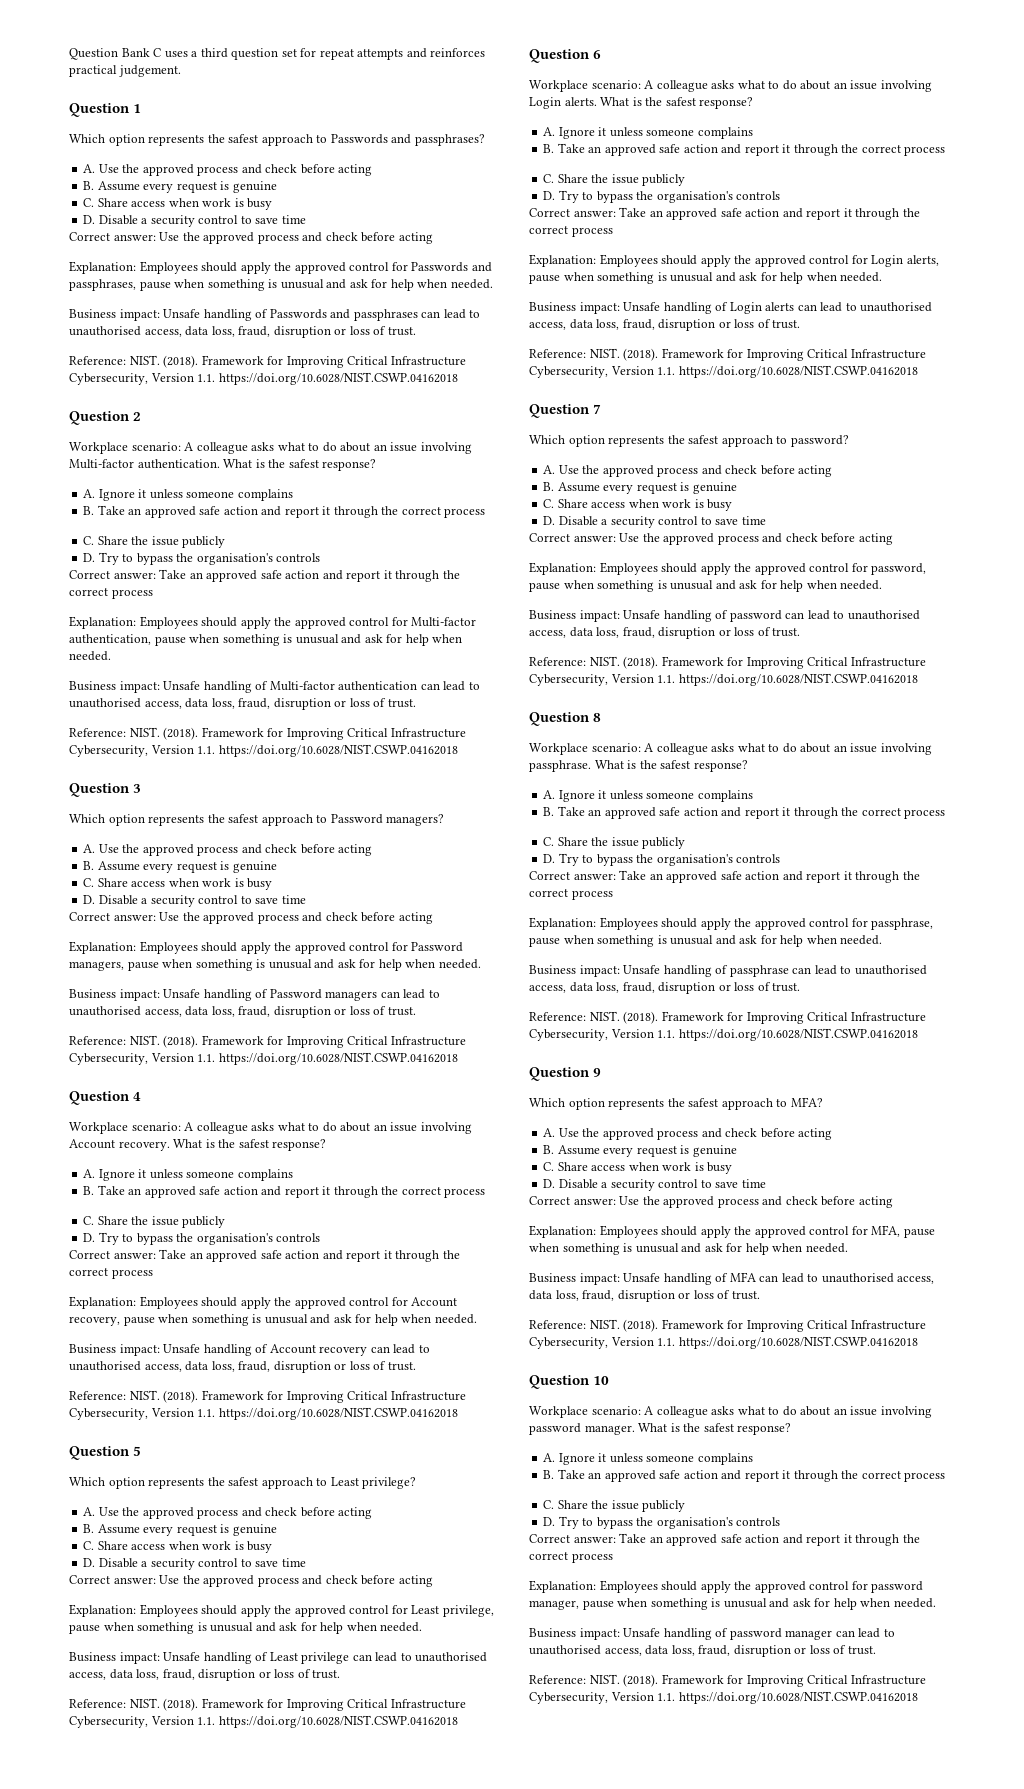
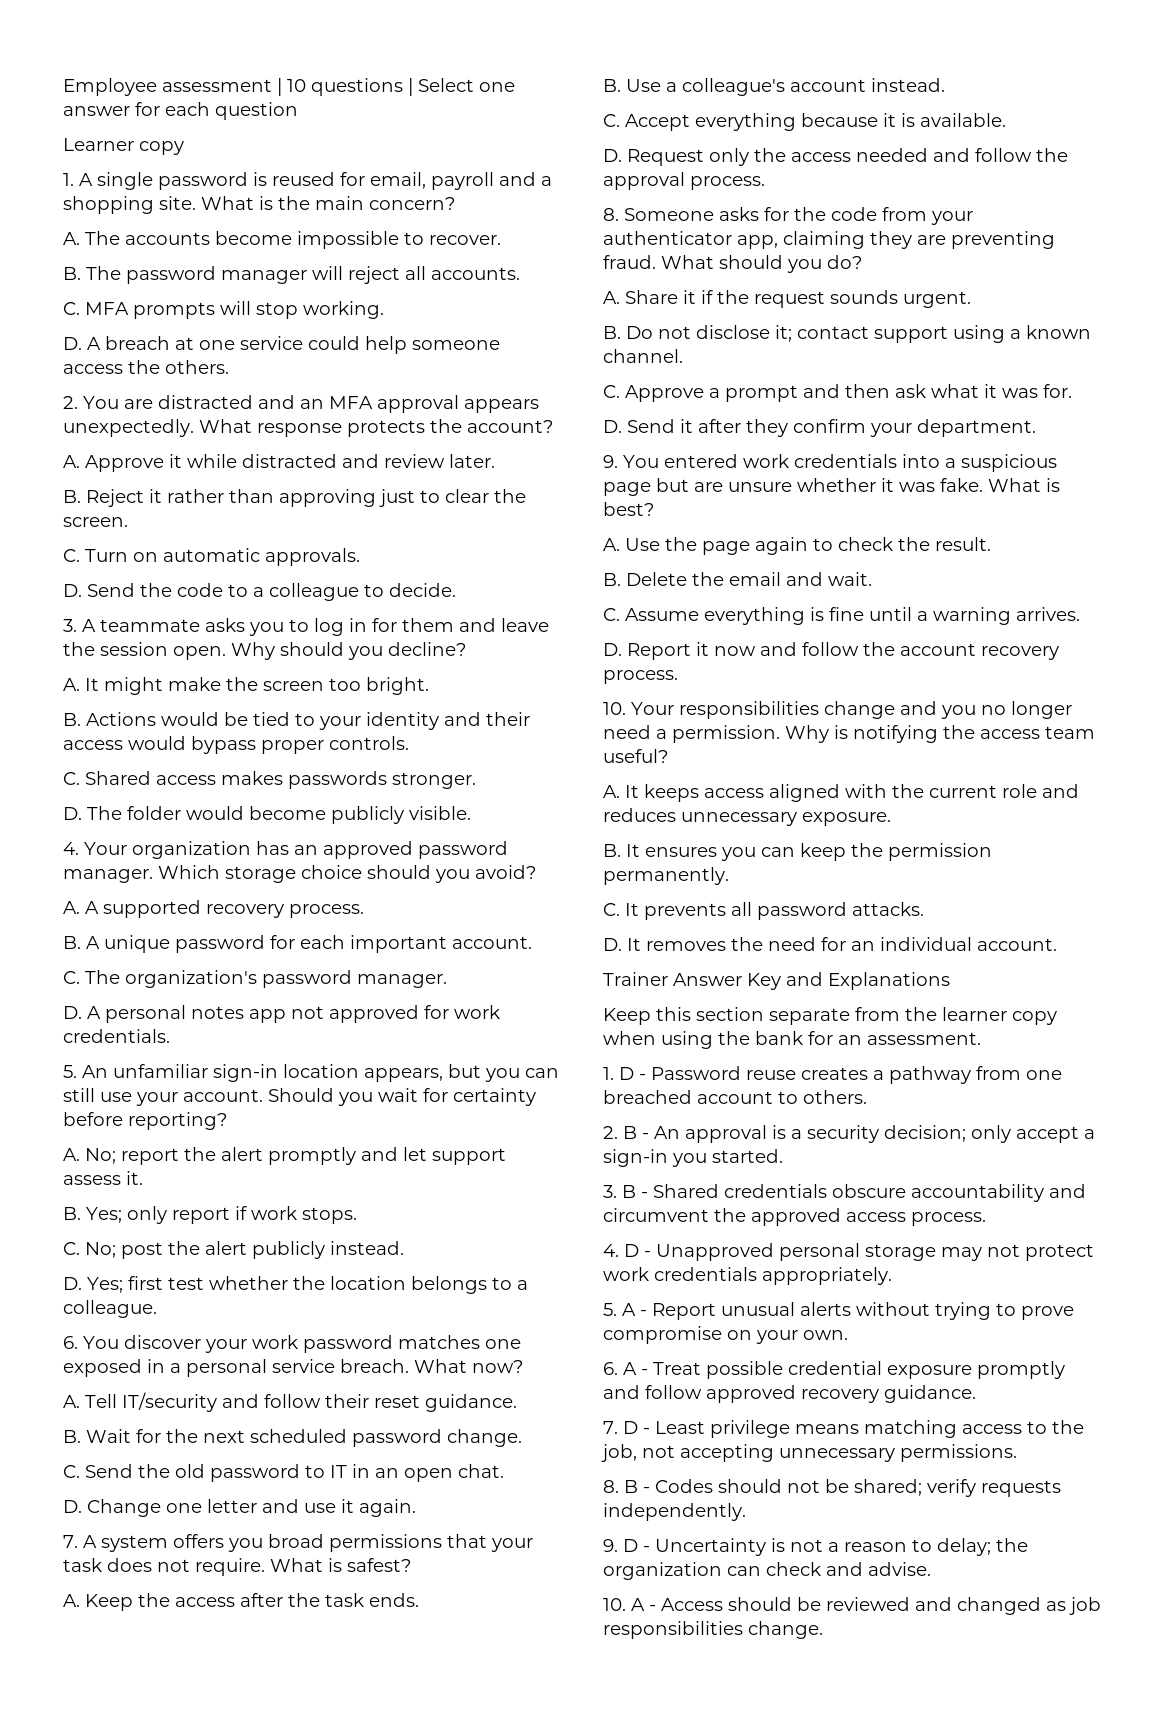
- Question Bank C uses a third question set for repeat attempts and reinforces practical judgement.
- Question 1
- Which option represents the safest approach to Passwords and passphrases?
- A. Use the approved process and check before acting
- B. Assume every request is genuine
- C. Share access when work is busy
- D. Disable a security control to save time
- Correct answer: Use the approved process and check before acting
- Explanation: Employees should apply the approved control for Passwords and passphrases, pause when something is unusual and ask for help when needed.
- Business impact: Unsafe handling of Passwords and passphrases can lead to unauthorised access, data loss, fraud, disruption or loss of trust.
- Reference: NIST. (2018). Framework for Improving Critical Infrastructure Cybersecurity, Version 1.1. https://doi.org/10.6028/NIST.CSWP.04162018
- Question 2
- Workplace scenario: A colleague asks what to do about an issue involving Multi-factor authentication. What is the safest response?
- A. Ignore it unless someone complains
- B. Take an approved safe action and report it through the correct process
- C. Share the issue publicly
- D. Try to bypass the organisation's controls
- Correct answer: Take an approved safe action and report it through the correct process
- Explanation: Employees should apply the approved control for Multi-factor authentication, pause when something is unusual and ask for help when needed.
- Business impact: Unsafe handling of Multi-factor authentication can lead to unauthorised access, data loss, fraud, disruption or loss of trust.
- Reference: NIST. (2018). Framework for Improving Critical Infrastructure Cybersecurity, Version 1.1. https://doi.org/10.6028/NIST.CSWP.04162018
- Question 3
- Which option represents the safest approach to Password managers?
- A. Use the approved process and check before acting
- B. Assume every request is genuine
- C. Share access when work is busy
- D. Disable a security control to save time
- Correct answer: Use the approved process and check before acting
- Explanation: Employees should apply the approved control for Password managers, pause when something is unusual and ask for help when needed.
- Business impact: Unsafe handling of Password managers can lead to unauthorised access, data loss, fraud, disruption or loss of trust.
- Reference: NIST. (2018). Framework for Improving Critical Infrastructure Cybersecurity, Version 1.1. https://doi.org/10.6028/NIST.CSWP.04162018
- Question 4
- Workplace scenario: A colleague asks what to do about an issue involving Account recovery. What is the safest response?
- A. Ignore it unless someone complains
- B. Take an approved safe action and report it through the correct process
- C. Share the issue publicly
- D. Try to bypass the organisation's controls
- Correct answer: Take an approved safe action and report it through the correct process
- Explanation: Employees should apply the approved control for Account recovery, pause when something is unusual and ask for help when needed.
- Business impact: Unsafe handling of Account recovery can lead to unauthorised access, data loss, fraud, disruption or loss of trust.
- Reference: NIST. (2018). Framework for Improving Critical Infrastructure Cybersecurity, Version 1.1. https://doi.org/10.6028/NIST.CSWP.04162018
- Question 5
- Which option represents the safest approach to Least privilege?
- A. Use the approved process and check before acting
- B. Assume every request is genuine
- C. Share access when work is busy
- D. Disable a security control to save time
- Correct answer: Use the approved process and check before acting
- Explanation: Employees should apply the approved control for Least privilege, pause when something is unusual and ask for help when needed.
- Business impact: Unsafe handling of Least privilege can lead to unauthorised access, data loss, fraud, disruption or loss of trust.
- Reference: NIST. (2018). Framework for Improving Critical Infrastructure Cybersecurity, Version 1.1. https://doi.org/10.6028/NIST.CSWP.04162018
- Question 6
- Workplace scenario: A colleague asks what to do about an issue involving Login alerts. What is the safest response?
- A. Ignore it unless someone complains
- B. Take an approved safe action and report it through the correct process
- C. Share the issue publicly
- D. Try to bypass the organisation's controls
- Correct answer: Take an approved safe action and report it through the correct process
- Explanation: Employees should apply the approved control for Login alerts, pause when something is unusual and ask for help when needed.
- Business impact: Unsafe handling of Login alerts can lead to unauthorised access, data loss, fraud, disruption or loss of trust.
- Reference: NIST. (2018). Framework for Improving Critical Infrastructure Cybersecurity, Version 1.1. https://doi.org/10.6028/NIST.CSWP.04162018
- Question 7
- Which option represents the safest approach to password?
- A. Use the approved process and check before acting
- B. Assume every request is genuine
- C. Share access when work is busy
- D. Disable a security control to save time
- Correct answer: Use the approved process and check before acting
- Explanation: Employees should apply the approved control for password, pause when something is unusual and ask for help when needed.
- Business impact: Unsafe handling of password can lead to unauthorised access, data loss, fraud, disruption or loss of trust.
- Reference: NIST. (2018). Framework for Improving Critical Infrastructure Cybersecurity, Version 1.1. https://doi.org/10.6028/NIST.CSWP.04162018
- Question 8
- Workplace scenario: A colleague asks what to do about an issue involving passphrase. What is the safest response?
- A. Ignore it unless someone complains
- B. Take an approved safe action and report it through the correct process
- C. Share the issue publicly
- D. Try to bypass the organisation's controls
- Correct answer: Take an approved safe action and report it through the correct process
- Explanation: Employees should apply the approved control for passphrase, pause when something is unusual and ask for help when needed.
- Business impact: Unsafe handling of passphrase can lead to unauthorised access, data loss, fraud, disruption or loss of trust.
- Reference: NIST. (2018). Framework for Improving Critical Infrastructure Cybersecurity, Version 1.1. https://doi.org/10.6028/NIST.CSWP.04162018
- Question 9
- Which option represents the safest approach to MFA?
- A. Use the approved process and check before acting
- B. Assume every request is genuine
- C. Share access when work is busy
- D. Disable a security control to save time
- Correct answer: Use the approved process and check before acting
- Explanation: Employees should apply the approved control for MFA, pause when something is unusual and ask for help when needed.
- Business impact: Unsafe handling of MFA can lead to unauthorised access, data loss, fraud, disruption or loss of trust.
- Reference: NIST. (2018). Framework for Improving Critical Infrastructure Cybersecurity, Version 1.1. https://doi.org/10.6028/NIST.CSWP.04162018
- Question 10
- Workplace scenario: A colleague asks what to do about an issue involving password manager. What is the safest response?
- A. Ignore it unless someone complains
- B. Take an approved safe action and report it through the correct process
- C. Share the issue publicly
- D. Try to bypass the organisation's controls
- Correct answer: Take an approved safe action and report it through the correct process
- Explanation: Employees should apply the approved control for password manager, pause when something is unusual and ask for help when needed.
- Business impact: Unsafe handling of password manager can lead to unauthorised access, data loss, fraud, disruption or loss of trust.
- Reference: NIST. (2018). Framework for Improving Critical Infrastructure Cybersecurity, Version 1.1. https://doi.org/10.6028/NIST.CSWP.04162018
+ Employee assessment | 10 questions | Select one answer for each question
+ Learner copy
+ 1. A single password is reused for email, payroll and a shopping site. What is the main concern?
+ A. The accounts become impossible to recover.
+ B. The password manager will reject all accounts.
+ C. MFA prompts will stop working.
+ D. A breach at one service could help someone access the others.
+ 2. You are distracted and an MFA approval appears unexpectedly. What response protects the account?
+ A. Approve it while distracted and review later.
+ B. Reject it rather than approving just to clear the screen.
+ C. Turn on automatic approvals.
+ D. Send the code to a colleague to decide.
+ 3. A teammate asks you to log in for them and leave the session open. Why should you decline?
+ A. It might make the screen too bright.
+ B. Actions would be tied to your identity and their access would bypass proper controls.
+ C. Shared access makes passwords stronger.
+ D. The folder would become publicly visible.
+ 4. Your organization has an approved password manager. Which storage choice should you avoid?
+ A. A supported recovery process.
+ B. A unique password for each important account.
+ C. The organization's password manager.
+ D. A personal notes app not approved for work credentials.
+ 5. An unfamiliar sign-in location appears, but you can still use your account. Should you wait for certainty before reporting?
+ A. No; report the alert promptly and let support assess it.
+ B. Yes; only report if work stops.
+ C. No; post the alert publicly instead.
+ D. Yes; first test whether the location belongs to a colleague.
+ 6. You discover your work password matches one exposed in a personal service breach. What now?
+ A. Tell IT/security and follow their reset guidance.
+ B. Wait for the next scheduled password change.
+ C. Send the old password to IT in an open chat.
+ D. Change one letter and use it again.
+ 7. A system offers you broad permissions that your task does not require. What is safest?
+ A. Keep the access after the task ends.
+ B. Use a colleague's account instead.
+ C. Accept everything because it is available.
+ D. Request only the access needed and follow the approval process.
+ 8. Someone asks for the code from your authenticator app, claiming they are preventing fraud. What should you do?
+ A. Share it if the request sounds urgent.
+ B. Do not disclose it; contact support using a known channel.
+ C. Approve a prompt and then ask what it was for.
+ D. Send it after they confirm your department.
+ 9. You entered work credentials into a suspicious page but are unsure whether it was fake. What is best?
+ A. Use the page again to check the result.
+ B. Delete the email and wait.
+ C. Assume everything is fine until a warning arrives.
+ D. Report it now and follow the account recovery process.
+ 10. Your responsibilities change and you no longer need a permission. Why is notifying the access team useful?
+ A. It keeps access aligned with the current role and reduces unnecessary exposure.
+ B. It ensures you can keep the permission permanently.
+ C. It prevents all password attacks.
+ D. It removes the need for an individual account.
+ Trainer Answer Key and Explanations
+ Keep this section separate from the learner copy when using the bank for an assessment.
+ 1. D - Password reuse creates a pathway from one breached account to others.
+ 2. B - An approval is a security decision; only accept a sign-in you started.
+ 3. B - Shared credentials obscure accountability and circumvent the approved access process.
+ 4. D - Unapproved personal storage may not protect work credentials appropriately.
+ 5. A - Report unusual alerts without trying to prove compromise on your own.
+ 6. A - Treat possible credential exposure promptly and follow approved recovery guidance.
+ 7. D - Least privilege means matching access to the job, not accepting unnecessary permissions.
+ 8. B - Codes should not be shared; verify requests independently.
+ 9. D - Uncertainty is not a reason to delay; the organization can check and advise.
+ 10. A - Access should be reviewed and changed as job responsibilities change.

